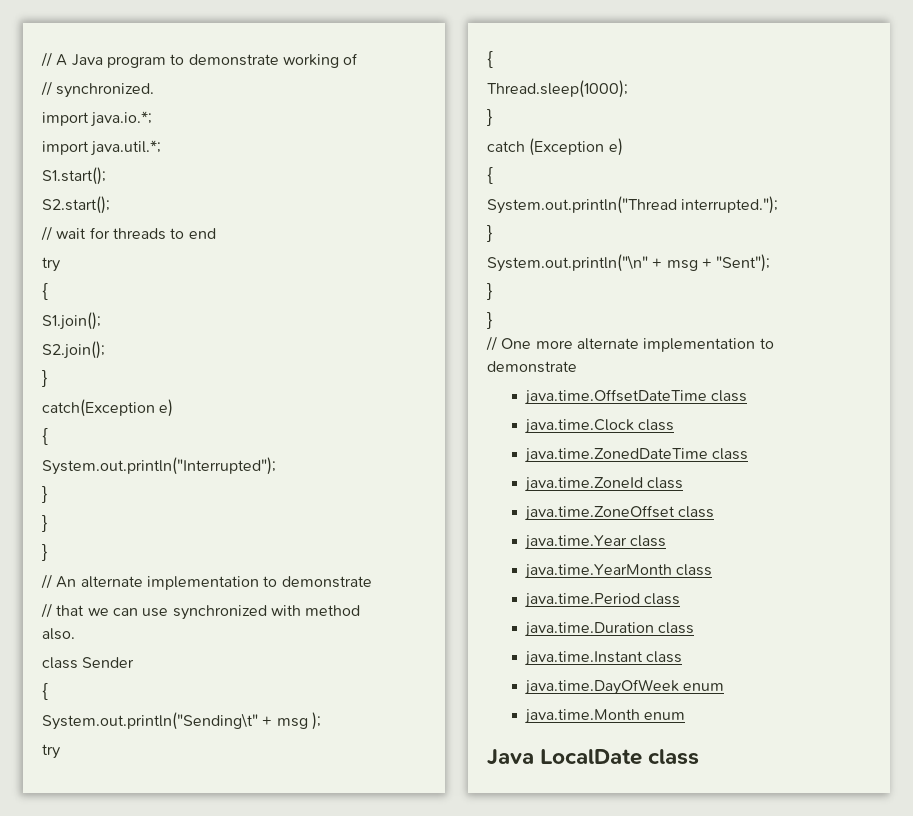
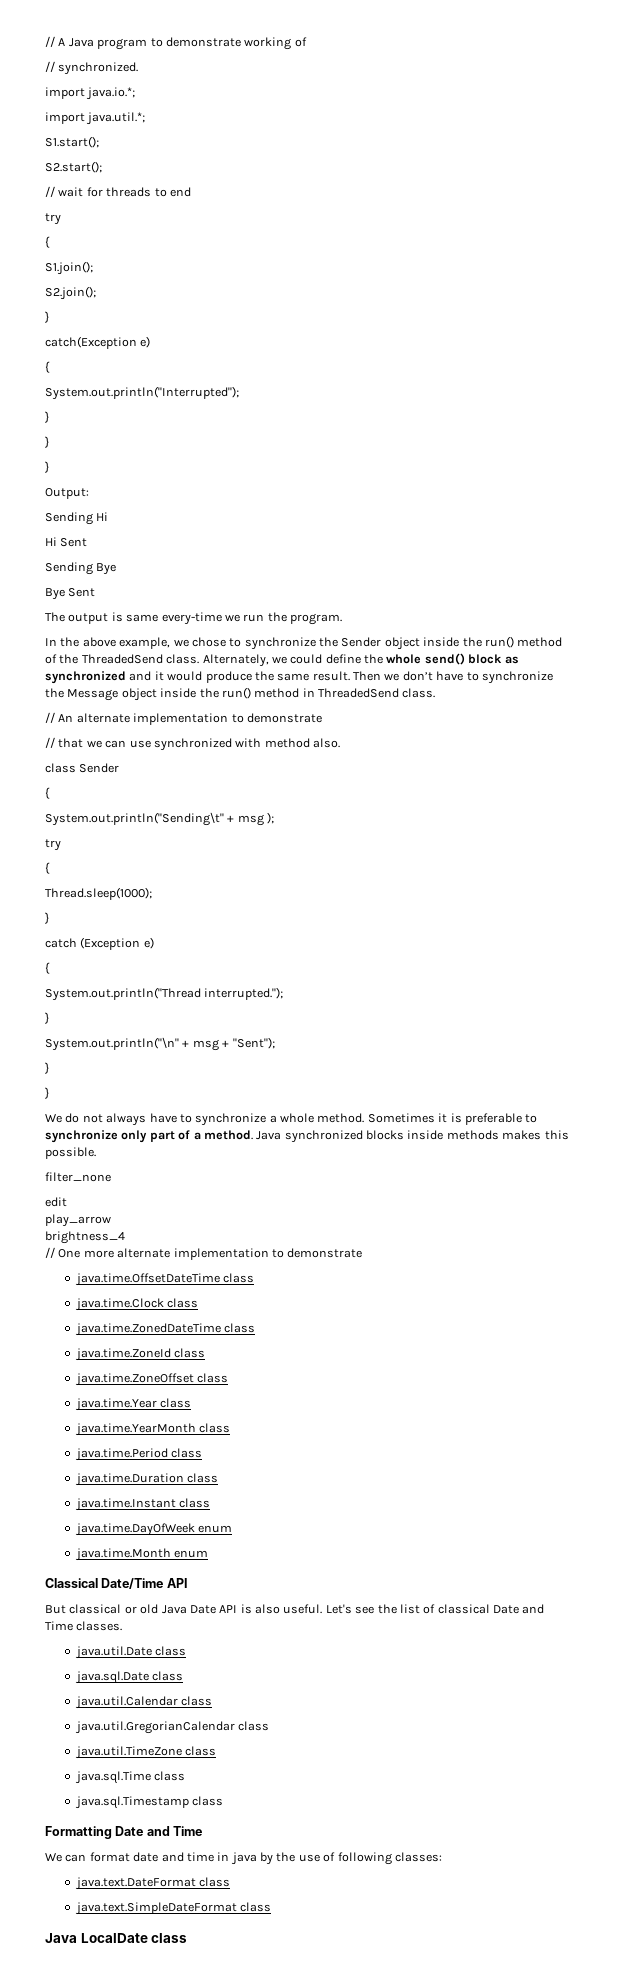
+ Output:
+ Sending Hi
+ Hi Sent
+ Sending Bye
+ Bye Sent
+ The output is same every-time we run the program.
+ In the above example, we chose to synchronize the Sender object inside the run() method of the ThreadedSend class. Alternately, we could define the whole send() block as synchronized and it would produce the same result. Then we don’t have to synchronize the Message object inside the run() method in ThreadedSend class.
+ We do not always have to synchronize a whole method. Sometimes it is preferable to synchronize only part of a method. Java synchronized blocks inside methods makes this possible.
+ filter_none
+ edit
+ play_arrow
+ brightness_4
+ Classical Date/Time API
+ But classical or old Java Date API is also useful. Let's see the list of classical Date and Time classes.
+ java.util.Date class
+ java.sql.Date class
+ java.util.Calendar class
+ java.util.GregorianCalendar class
+ java.util.TimeZone class
+ java.sql.Time class
+ java.sql.Timestamp class
+ Formatting Date and Time
+ We can format date and time in java by the use of following classes:
+ java.text.DateFormat class
+ java.text.SimpleDateFormat class

